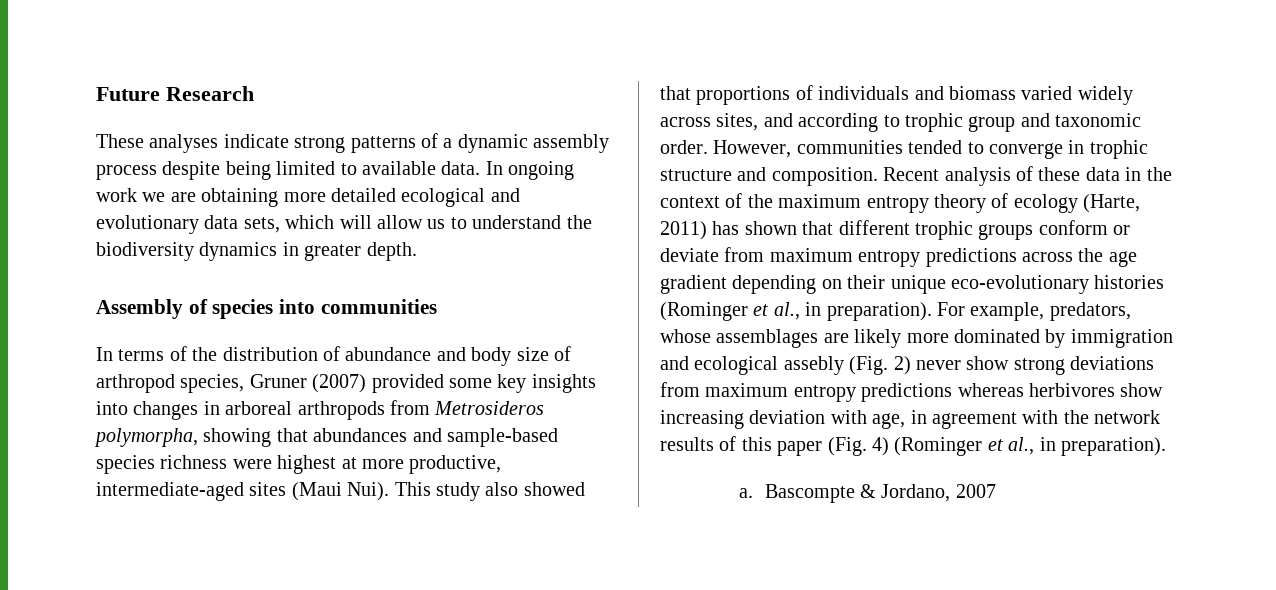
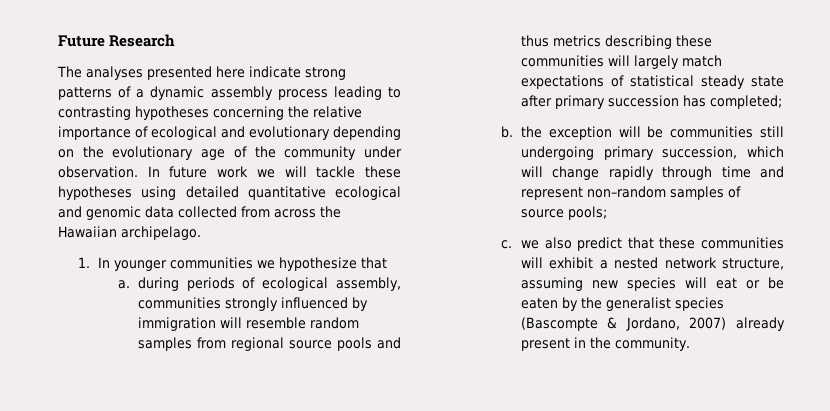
- These analyses indicate strong patterns of a dynamic assembly process despite being limited to available data. In ongoing work we are obtaining more detailed ecological and evolutionary data sets, which will allow us to understand the biodiversity dynamics in greater depth.
- Assembly of species into communities
- In terms of the distribution of abundance and body size of arthropod species, Gruner (2007) provided some key insights into changes in arboreal arthropods from Metrosideros polymorpha, showing that abundances and sample-based species richness were highest at more productive, intermediate-aged sites (Maui Nui). This study also showed that proportions of individuals and biomass varied widely across sites, and according to trophic group and taxonomic order. However, communities tended to converge in trophic structure and composition. Recent analysis of these data in the context of the maximum entropy theory of ecology (Harte, 2011) has shown that different trophic groups conform or deviate from maximum entropy predictions across the age gradient depending on their unique eco-evolutionary histories (Rominger et al., in preparation). For example, predators, whose assemblages are likely more dominated by immigration and ecological assebly (Fig. 2) never show strong deviations from maximum entropy predictions whereas herbivores show increasing deviation with age, in agreement with the network results of this paper (Fig. 4) (Rominger et al., in preparation).
- a. Bascompte & Jordano, 2007
+ The analyses presented here indicate strong patterns of a dynamic assembly process leading to contrasting hypotheses concerning the relative importance of ecological and evolutionary depending on the evolutionary age of the community under observation. In future work we will tackle these hypotheses using detailed quantitative ecological and genomic data collected from across the Hawaiian archipelago.
+ 1. In younger communities we hypothesize that
+ a. during periods of ecological assembly, communities strongly influenced by immigration will resemble random samples from regional source pools and thus metrics describing these communities will largely match expectations of statistical steady state after primary succession has completed;
+ b. the exception will be communities still undergoing primary succession, which will change rapidly through time and represent non–random samples of source pools;
+ c. we also predict that these communities will exhibit a nested network structure, assuming new species will eat or be eaten by the generalist species (Bascompte & Jordano, 2007) already present in the community.

